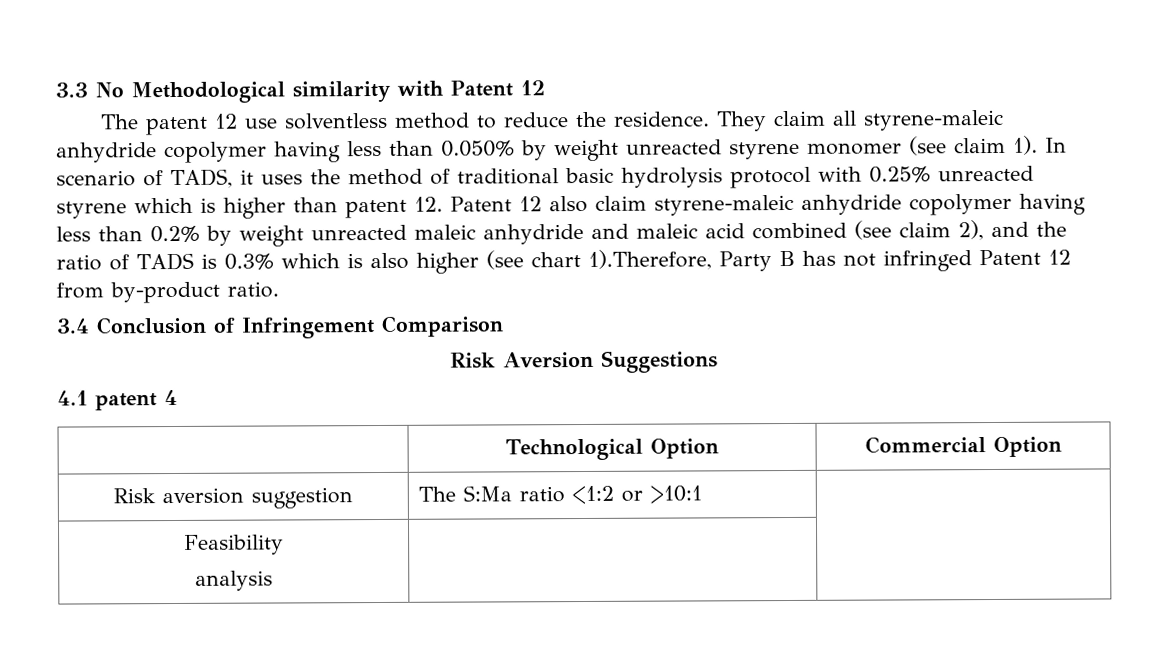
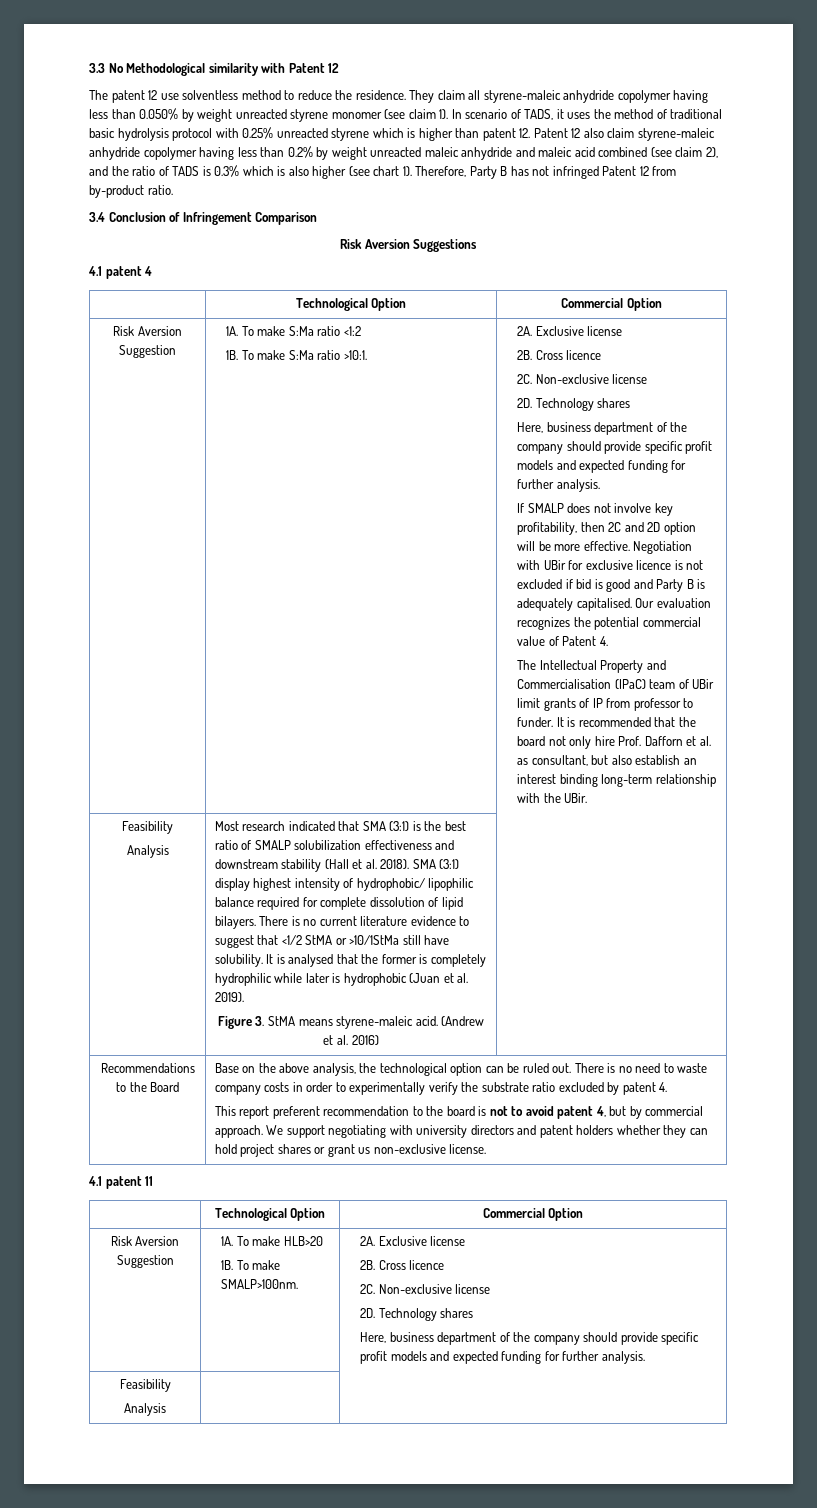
- In scenario of TADS, it uses the method of traditional basic hydrolysis protocol with 0.25% unreacted styrene which is higher than patent 12. Patent 12 also claim styrene-maleic anhydride copolymer having less than 0.2% by weight unreacted maleic anhydride and maleic acid combined (see claim 2), and the ratio of TADS is 0.3% which is also higher (see chart 1).Therefore, Party B has not infringed Patent 12 from by-product ratio.
+ In scenario of TADS, it uses the method of traditional basic hydrolysis protocol with 0.25% unreacted styrene which is higher than patent 12. Patent 12 also claim styrene-maleic anhydride copolymer having less than 0.2% by weight unreacted maleic anhydride and maleic acid combined (see claim 2), and the ratio of TADS is 0.3% which is also higher (see chart 1). Therefore, Party B has not infringed Patent 12 from by-product ratio.
- Risk aversion suggestion | The S:Ma ratio <1:2 or >10:1 |
+ Risk Aversion Suggestion | 1A. To make S:Ma ratio <1:2
+ 1B. To make S:Ma ratio >10:1. | 2A. Exclusive license
+ 2B. Cross licence
+ 2C. Non-exclusive license
+ 2D. Technology shares
+ Here, business department of the company should provide specific profit models and expected funding for further analysis.
+ If SMALP does not involve key profitability, then 2C and 2D option will be more effective. Negotiation with UBir for exclusive licence is not excluded if bid is good and Party B is adequately capitalised. Our evaluation recognizes the potential commercial value of Patent 4.
+ The Intellectual Property and Commercialisation (IPaC) team of UBir limit grants of IP from professor to funder. It is recommended that the board not only hire Prof. Dafforn et al. as consultant, but also establish an interest binding long-term relationship with the UBir.
  Feasibility
- analysis | |
+ Analysis | Most research indicated that SMA (3:1) is the best ratio of SMALP solubilization effectiveness and downstream stability (Hall et al. 2018). SMA (3:1) display highest intensity of hydrophobic/ lipophilic balance required for complete dissolution of lipid bilayers. There is no current literature evidence to suggest that <1/2 StMA or >10/1StMa still have solubility. It is analysed that the former is completely hydrophilic while later is hydrophobic (Juan et al. 2019).
+ Figure 3. StMA means styrene-maleic acid. (Andrew et al. 2016) |
+ Recommendations to the Board | Base on the above analysis, the technological option can be ruled out. There is no need to waste company costs in order to experimentally verify the substrate ratio excluded by patent 4.
+ This report preferent recommendation to the board is not to avoid patent 4, but by commercial approach. We support negotiating with university directors and patent holders whether they can hold project shares or grant us non-exclusive license.
+ 4.1 patent 11
+ | Technological Option | Commercial Option
+ Risk Aversion Suggestion | 1A. To make HLB>20
+ 1B. To make SMALP>100nm. | 2A. Exclusive license
+ 2B. Cross licence
+ 2C. Non-exclusive license
+ 2D. Technology shares
+ Here, business department of the company should provide specific profit models and expected funding for further analysis.
+ Feasibility
+ Analysis | |

